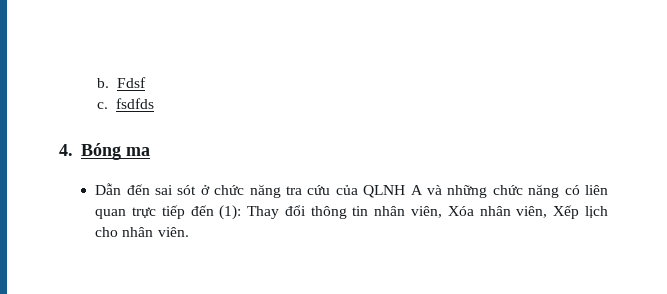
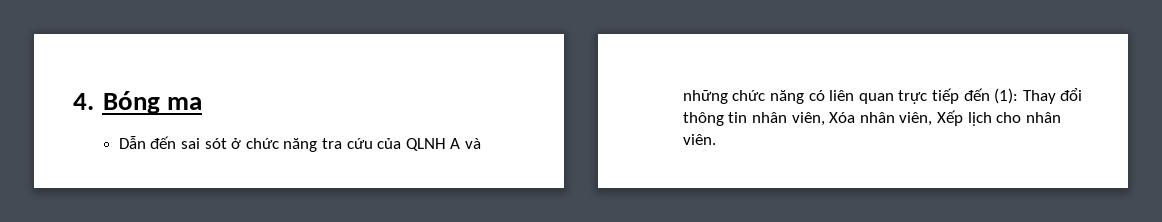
- b. Fdsf
- c. fsdfds

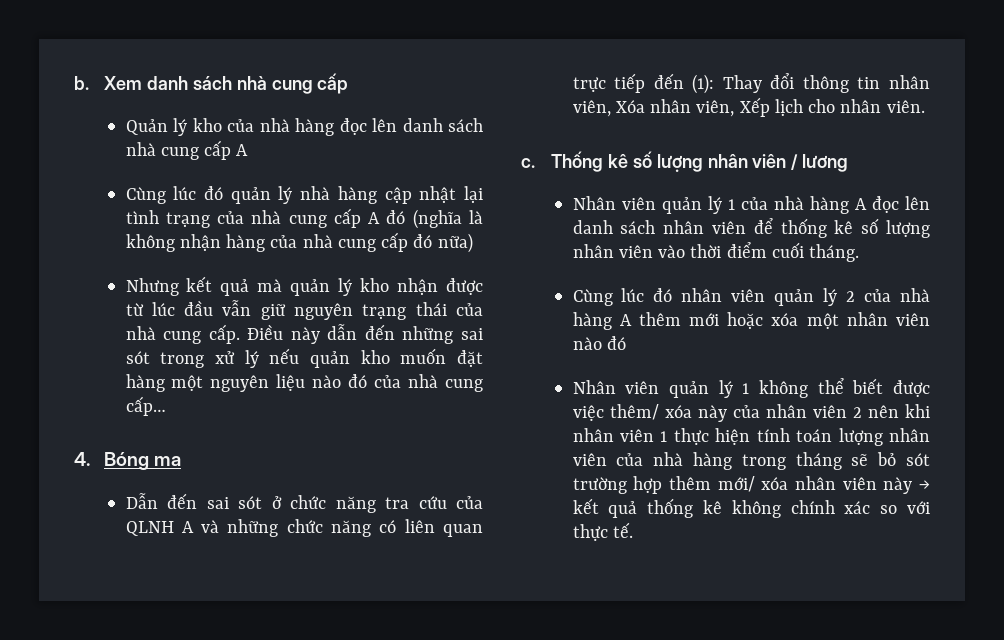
+ b. Xem danh sách nhà cung cấp
+ Quản lý kho của nhà hàng đọc lên danh sách nhà cung cấp A
+ Cùng lúc đó quản lý nhà hàng cập nhật lại tình trạng của nhà cung cấp A đó (nghĩa là không nhận hàng của nhà cung cấp đó nữa)
+ Nhưng kết quả mà quản lý kho nhận được từ lúc đầu vẫn giữ nguyên trạng thái của nhà cung cấp. Điều này dẫn đến những sai sót trong xử lý nếu quản kho muốn đặt hàng một nguyên liệu nào đó của nhà cung cấp…
+ c. Thống kê số lượng nhân viên / lương
+ Nhân viên quản lý 1 của nhà hàng A đọc lên danh sách nhân viên để thống kê số lượng nhân viên vào thời điểm cuối tháng.
+ Cùng lúc đó nhân viên quản lý 2 của nhà hàng A thêm mới hoặc xóa một nhân viên nào đó
+ Nhân viên quản lý 1 không thể biết được việc thêm/ xóa này của nhân viên 2 nên khi nhân viên 1 thực hiện tính toán lượng nhân viên của nhà hàng trong tháng sẽ bỏ sót trường hợp thêm mới/ xóa nhân viên này → kết quả thống kê không chính xác so với thực tế.

